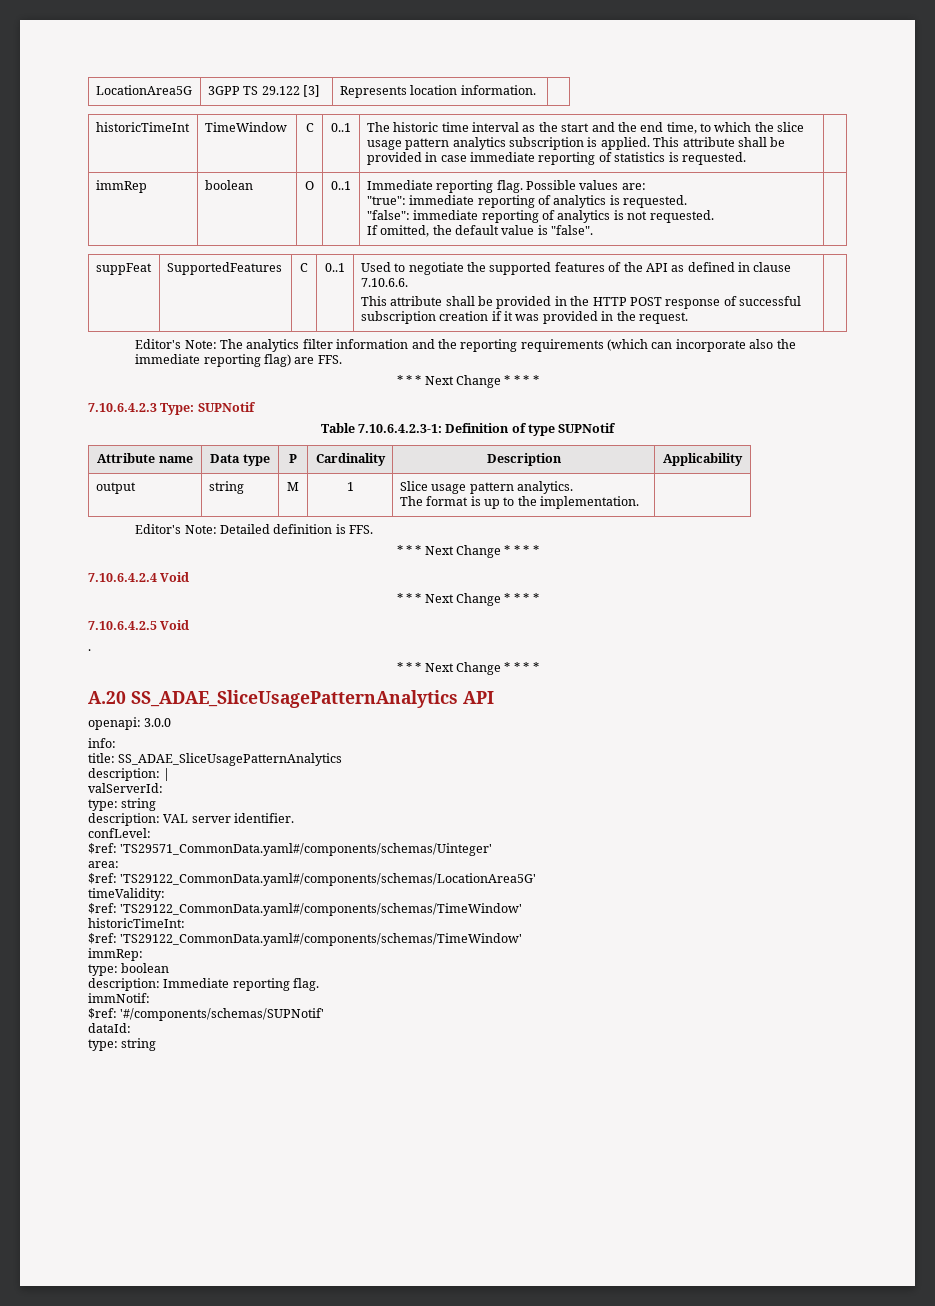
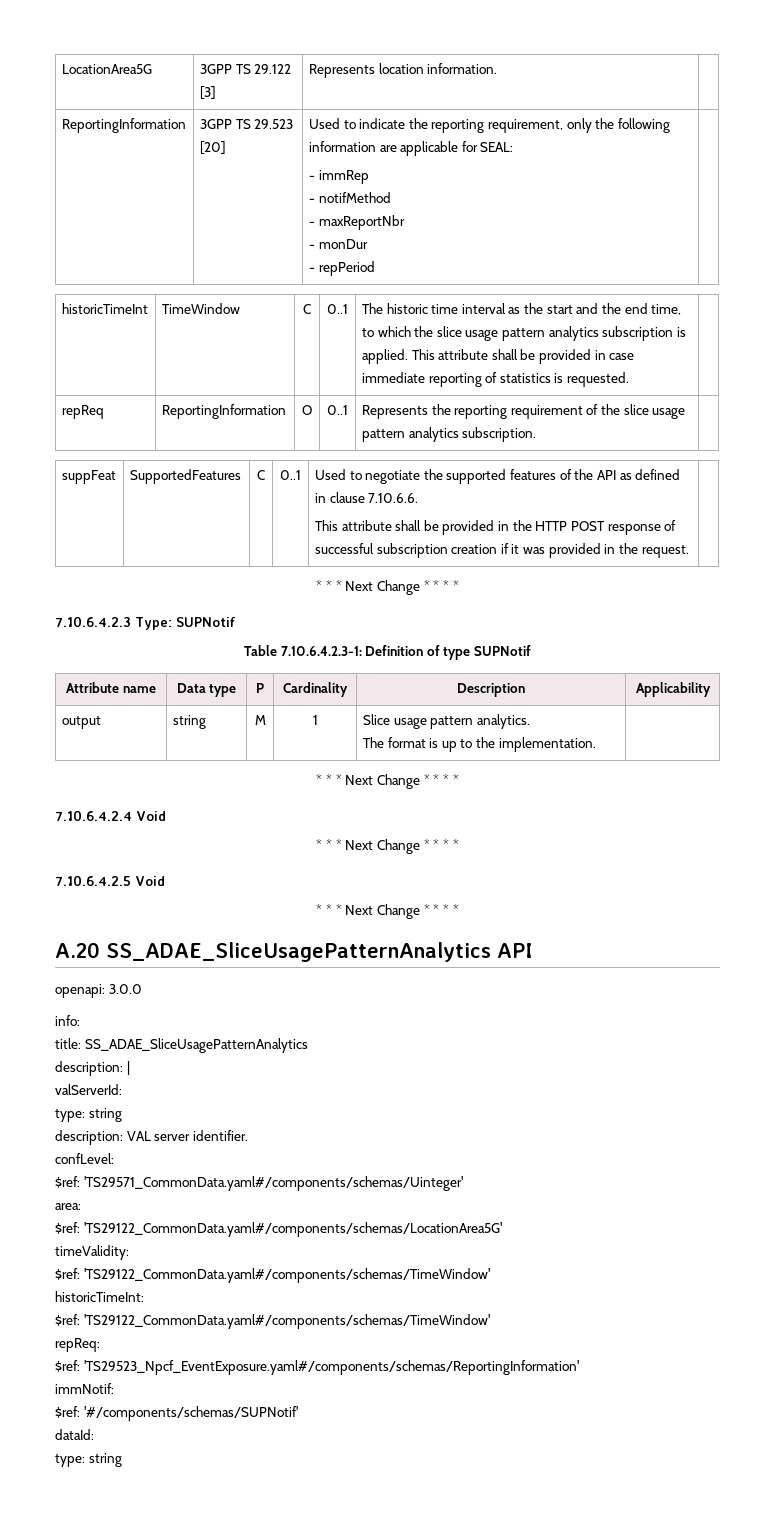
+ ReportingInformation | 3GPP TS 29.523 [20] | Used to indicate the reporting requirement, only the following information are applicable for SEAL:
+ - immRep
+ - notifMethod
+ - maxReportNbr
+ - monDur
+ - repPeriod |
- immRep | boolean | O | 0..1 | Immediate reporting flag. Possible values are:
- "true": immediate reporting of analytics is requested.
- "false": immediate reporting of analytics is not requested.
- If omitted, the default value is "false". |
+ repReq | ReportingInformation | O | 0..1 | Represents the reporting requirement of the slice usage pattern analytics subscription. |
- Editor's Note: The analytics filter information and the reporting requirements (which can incorporate also the immediate reporting flag) are FFS.
- Editor's Note: Detailed definition is FFS.
- .
- immRep:
- type: boolean
- description: Immediate reporting flag.
+ repReq:
+ $ref: 'TS29523_Npcf_EventExposure.yaml#/components/schemas/ReportingInformation'

